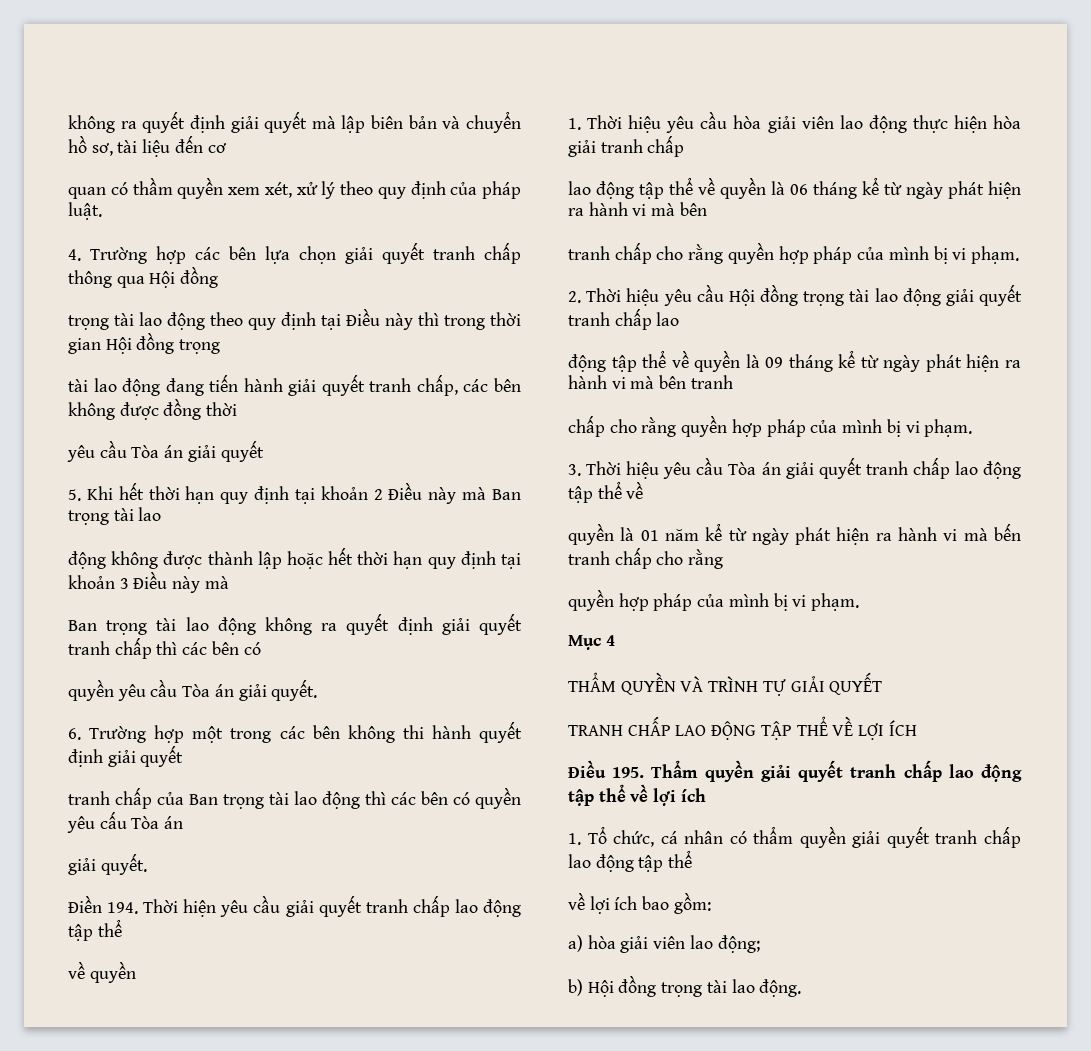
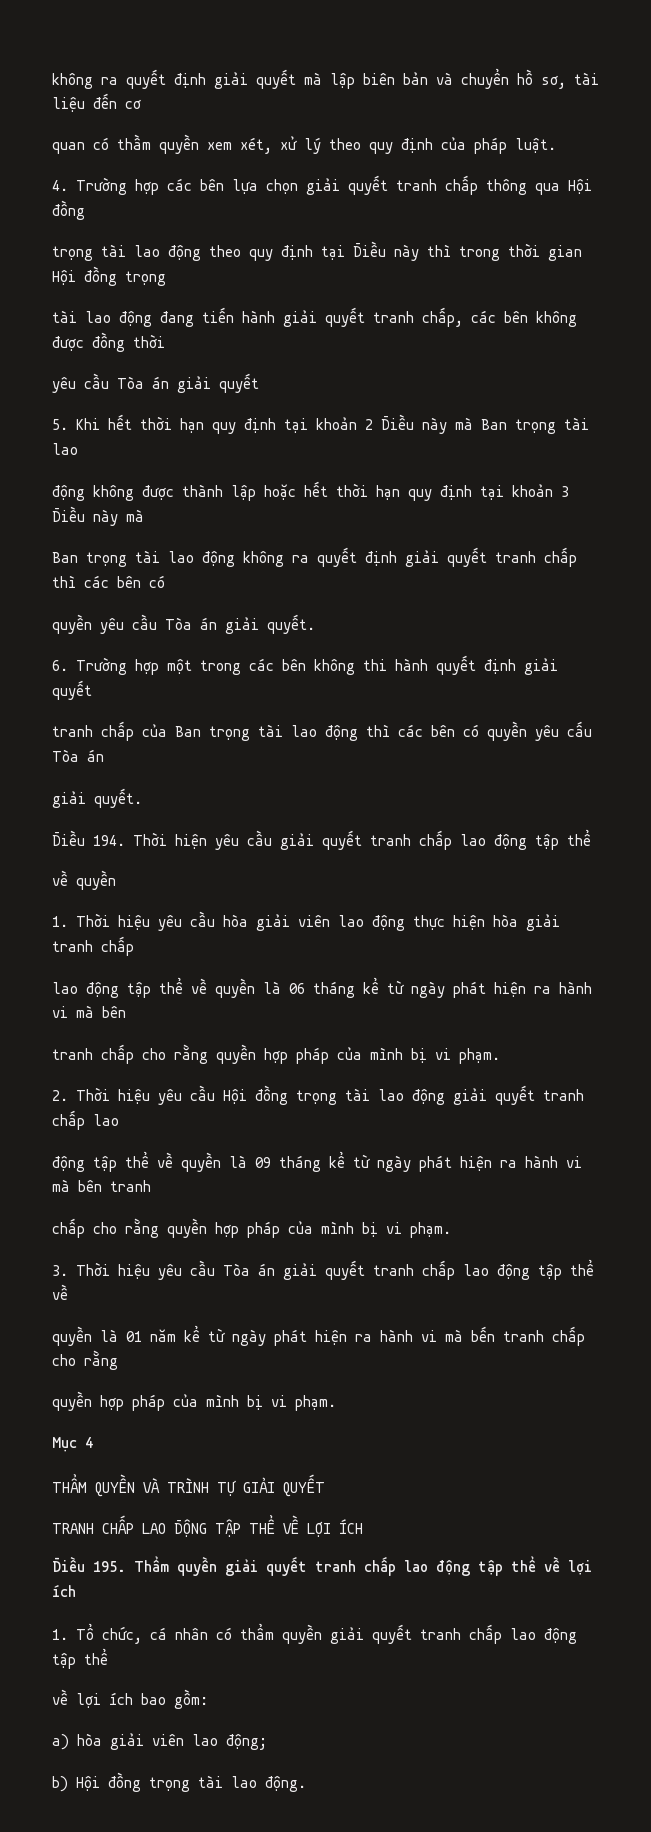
- Điền 194. Thời hiện yêu cầu giải quyết tranh chấp lao động tập thể
+ Điều 194. Thời hiện yêu cầu giải quyết tranh chấp lao động tập thể

